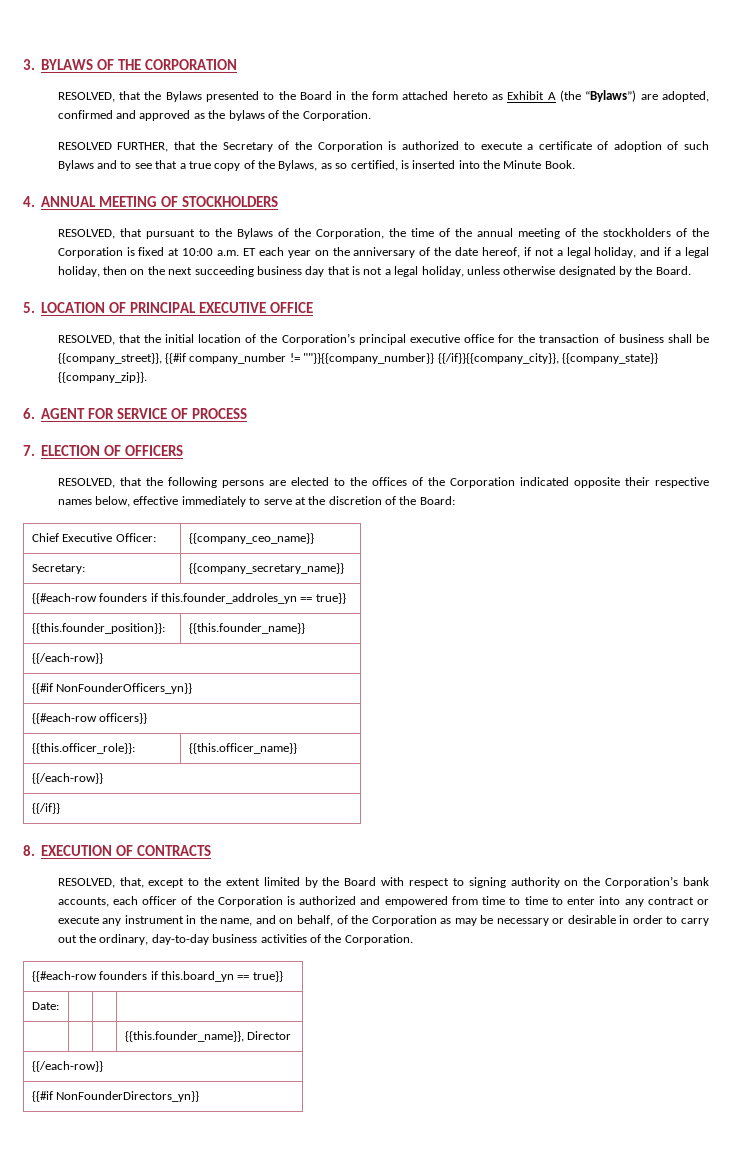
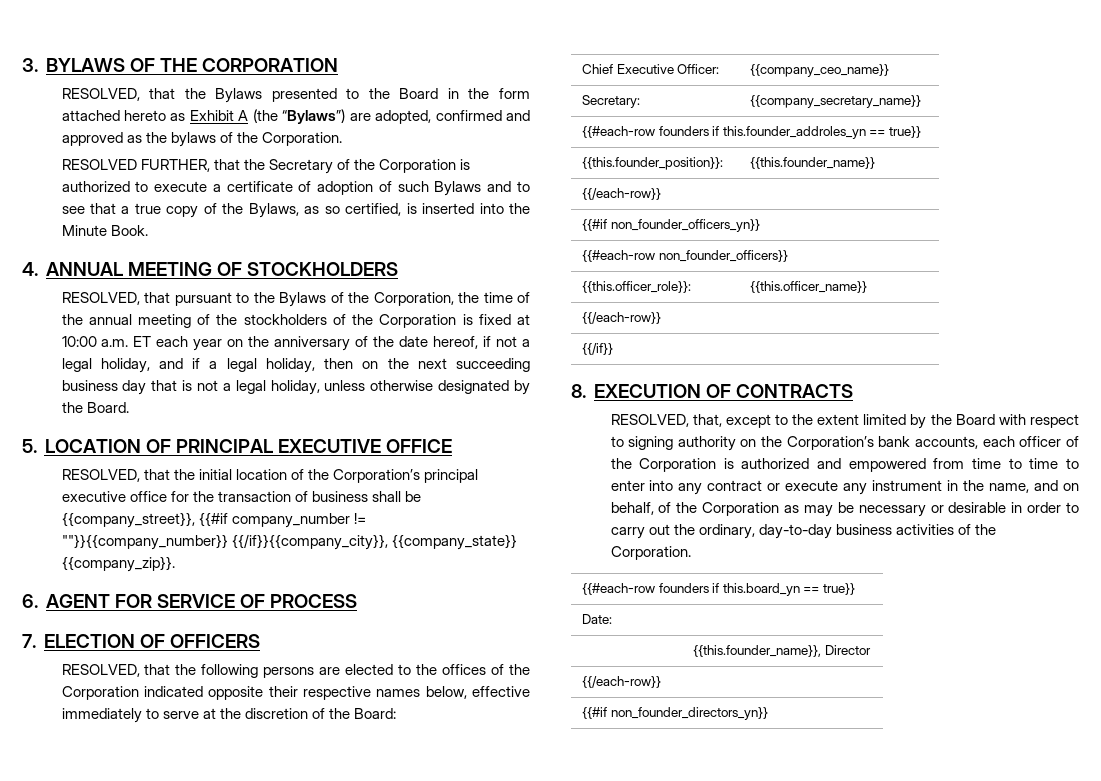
- {{#if NonFounderOfficers_yn}}
- {{#each-row officers}}
+ {{#if non_founder_officers_yn}}
+ {{#each-row non_founder_officers}}
- {{#if NonFounderDirectors_yn}}
+ {{#if non_founder_directors_yn}}

